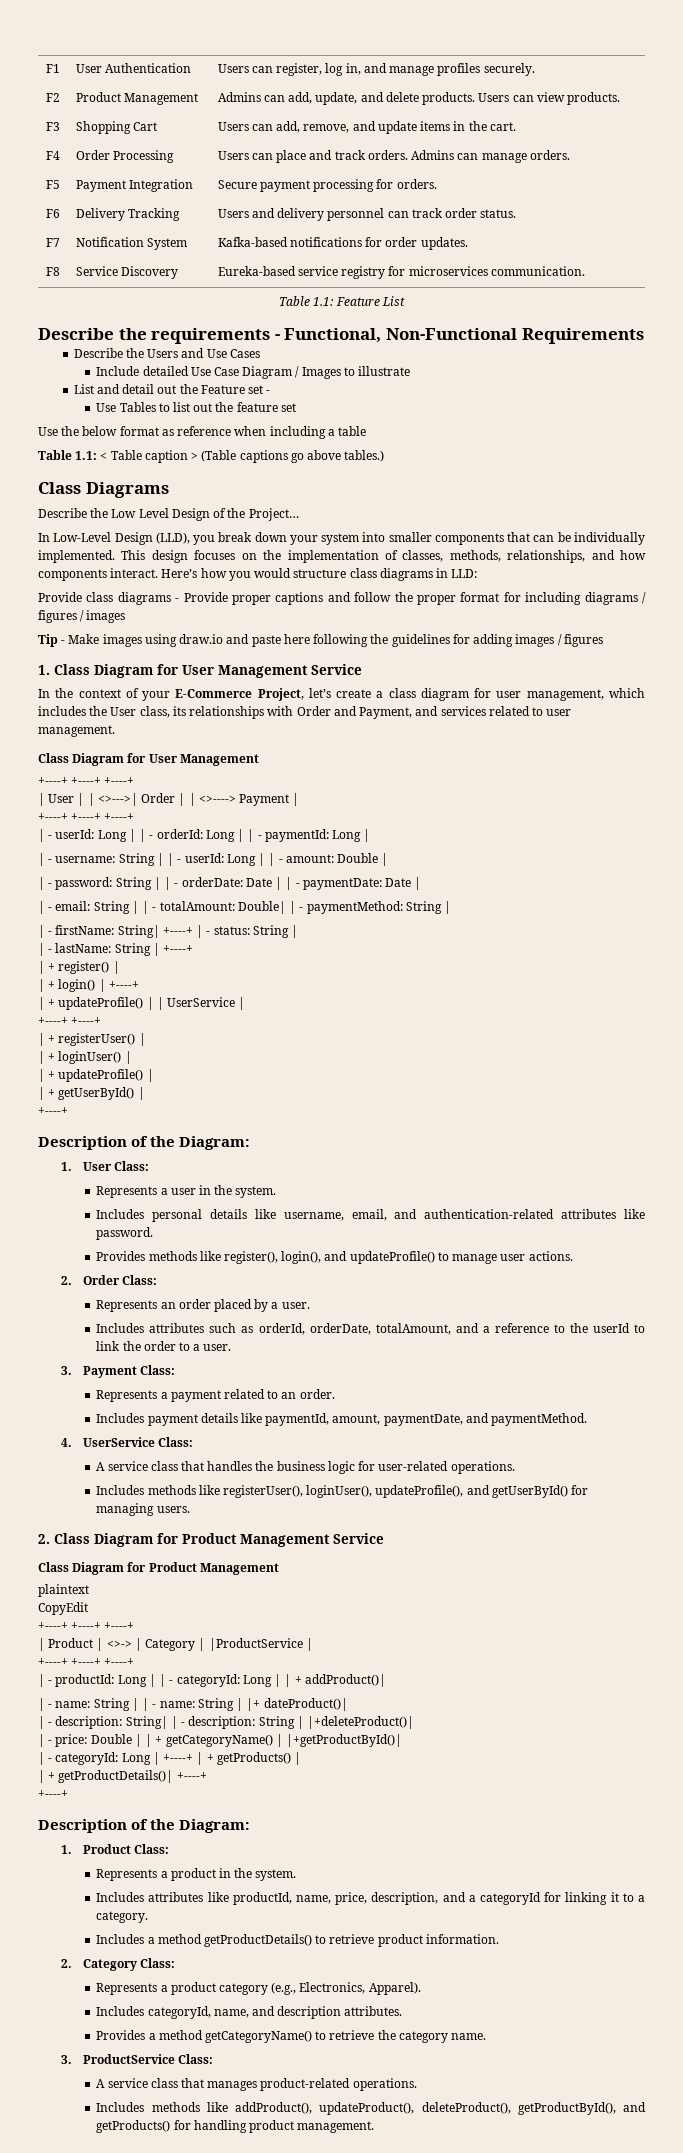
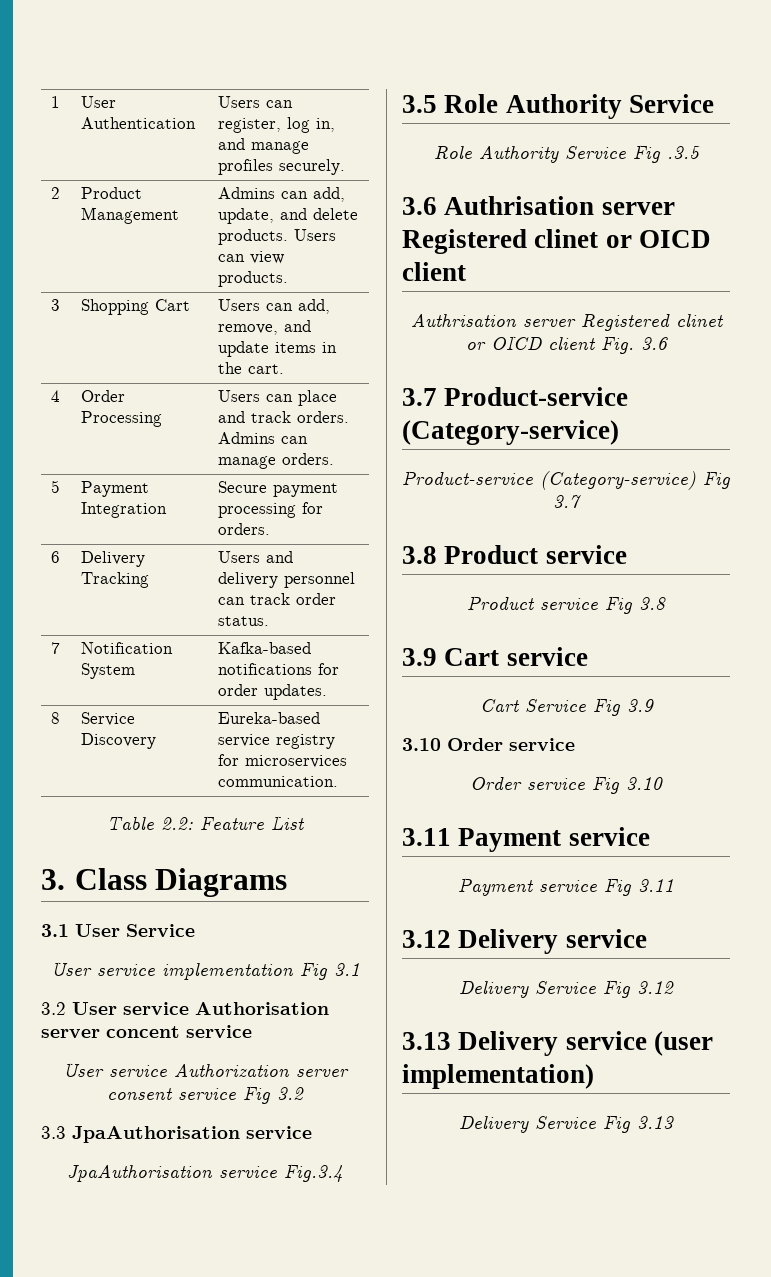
- F1 | User Authentication | Users can register, log in, and manage profiles securely.
+ 1 | User Authentication | Users can register, log in, and manage profiles securely.
- F2 | Product Management | Admins can add, update, and delete products. Users can view products.
+ 2 | Product Management | Admins can add, update, and delete products. Users can view products.
- F3 | Shopping Cart | Users can add, remove, and update items in the cart.
+ 3 | Shopping Cart | Users can add, remove, and update items in the cart.
- F4 | Order Processing | Users can place and track orders. Admins can manage orders.
+ 4 | Order Processing | Users can place and track orders. Admins can manage orders.
- F5 | Payment Integration | Secure payment processing for orders.
+ 5 | Payment Integration | Secure payment processing for orders.
- F6 | Delivery Tracking | Users and delivery personnel can track order status.
+ 6 | Delivery Tracking | Users and delivery personnel can track order status.
- F7 | Notification System | Kafka-based notifications for order updates.
+ 7 | Notification System | Kafka-based notifications for order updates.
- F8 | Service Discovery | Eureka-based service registry for microservices communication.
+ 8 | Service Discovery | Eureka-based service registry for microservices communication.
- Table 1.1: Feature List
+ Table 2.2: Feature List
- Describe the requirements - Functional, Non-Functional Requirements
- Describe the Users and Use Cases
- Include detailed Use Case Diagram / Images to illustrate
- List and detail out the Feature set -
- Use Tables to list out the feature set
- Use the below format as reference when including a table
- Table 1.1: < Table caption > (Table captions go above tables.)
- Class Diagrams
- Describe the Low Level Design of the Project…
- In Low-Level Design (LLD), you break down your system into smaller components that can be individually implemented. This design focuses on the implementation of classes, methods, relationships, and how components interact. Here’s how you would structure class diagrams in LLD:
- Provide class diagrams - Provide proper captions and follow the proper format for including diagrams / figures / images
- Tip - Make images using draw.io and paste here following the guidelines for adding images / figures
- 1. Class Diagram for User Management Service
- In the context of your E-Commerce Project, let’s create a class diagram for user management, which includes the User class, its relationships with Order and Payment, and services related to user management.
- Class Diagram for User Management
- +----+ +----+ +----+
- | User | | <>--->| Order | | <>----> Payment |
- +----+ +----+ +----+
- | - userId: Long | | - orderId: Long | | - paymentId: Long |
- | - username: String | | - userId: Long | | - amount: Double |
- | - password: String | | - orderDate: Date | | - paymentDate: Date |
- | - email: String | | - totalAmount: Double| | - paymentMethod: String |
- | - firstName: String| +----+ | - status: String |
- | - lastName: String | +----+
- | + register() |
- | + login() | +----+
- | + updateProfile() | | UserService |
- +----+ +----+
- | + registerUser() |
- | + loginUser() |
- | + updateProfile() |
- | + getUserById() |
- +----+
- Description of the Diagram:
- 1. User Class:
- Represents a user in the system.
- Includes personal details like username, email, and authentication-related attributes like password.
- Provides methods like register(), login(), and updateProfile() to manage user actions.
- 2. Order Class:
- Represents an order placed by a user.
- Includes attributes such as orderId, orderDate, totalAmount, and a reference to the userId to link the order to a user.
- 3. Payment Class:
- Represents a payment related to an order.
- Includes payment details like paymentId, amount, paymentDate, and paymentMethod.
- 4. UserService Class:
- A service class that handles the business logic for user-related operations.
- Includes methods like registerUser(), loginUser(), updateProfile(), and getUserById() for managing users.
- 2. Class Diagram for Product Management Service
- Class Diagram for Product Management
- plaintext
- CopyEdit
- +----+ +----+ +----+
- | Product | <>-> | Category | |ProductService |
- +----+ +----+ +----+
- | - productId: Long | | - categoryId: Long | | + addProduct()|
- | - name: String | | - name: String | |+ dateProduct()|
- | - description: String| | - description: String | |+deleteProduct()|
- | - price: Double | | + getCategoryName() | |+getProductById()|
- | - categoryId: Long | +----+ | + getProducts() |
- | + getProductDetails()| +----+
- +----+
- Description of the Diagram:
- 1. Product Class:
- Represents a product in the system.
- Includes attributes like productId, name, price, description, and a categoryId for linking it to a category.
- Includes a method getProductDetails() to retrieve product information.
- 2. Category Class:
- Represents a product category (e.g., Electronics, Apparel).
- Includes categoryId, name, and description attributes.
- Provides a method getCategoryName() to retrieve the category name.
- 3. ProductService Class:
- A service class that manages product-related operations.
- Includes methods like addProduct(), updateProduct(), deleteProduct(), getProductById(), and getProducts() for handling product management.
+ 3. Class Diagrams
+ 3.1 User Service
+ User service implementation Fig 3.1
+ 3.2 User service Authorisation server concent service
+ User service Authorization server consent service Fig 3.2
+ 3.3 JpaAuthorisation service
+ JpaAuthorisation service Fig.3.4
+ 3.5 Role Authority Service
+ Role Authority Service Fig .3.5
+ 3.6 Authrisation server Registered clinet or OICD client
+ Authrisation server Registered clinet or OICD client Fig. 3.6
+ 3.7 Product-service (Category-service)
+ Product-service (Category-service) Fig 3.7
+ 3.8 Product service
+ Product service Fig 3.8
+ 3.9 Cart service
+ Cart Service Fig 3.9
+ 3.10 Order service
+ Order service Fig 3.10
+ 3.11 Payment service
+ Payment service Fig 3.11
+ 3.12 Delivery service
+ Delivery Service Fig 3.12
+ 3.13 Delivery service (user implementation)
+ Delivery Service Fig 3.13

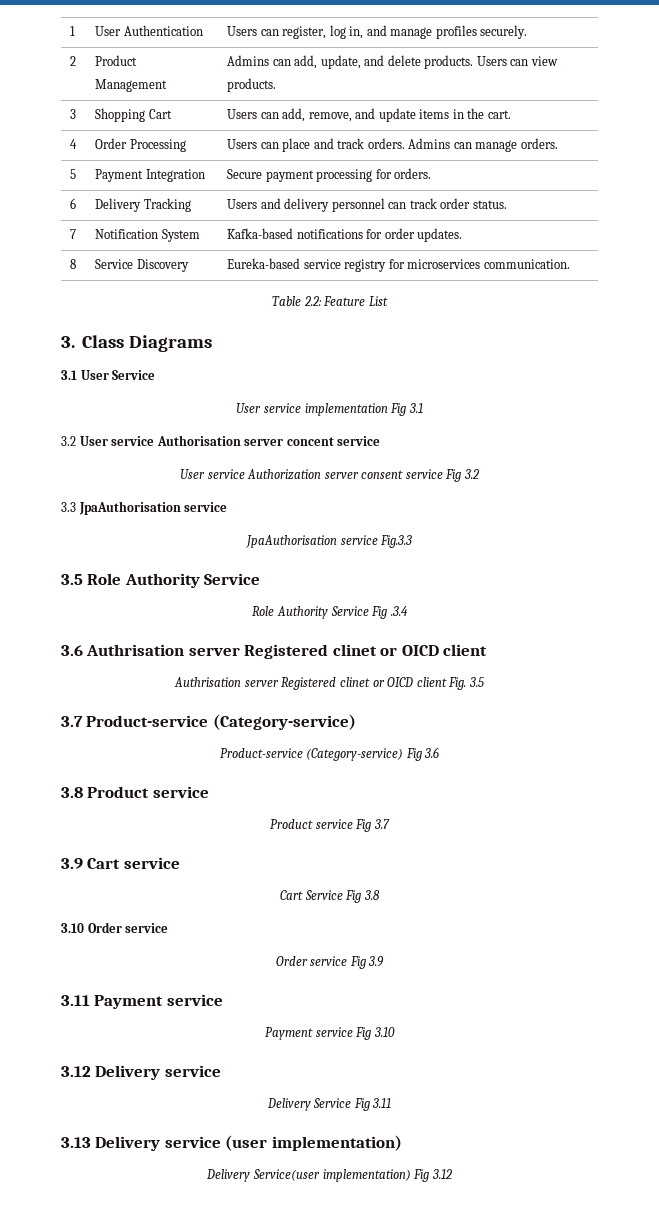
- JpaAuthorisation service Fig.3.4
+ JpaAuthorisation service Fig.3.3
- Role Authority Service Fig .3.5
+ Role Authority Service Fig .3.4
- Authrisation server Registered clinet or OICD client Fig. 3.6
+ Authrisation server Registered clinet or OICD client Fig. 3.5
- Product-service (Category-service) Fig 3.7
+ Product-service (Category-service) Fig 3.6
- Product service Fig 3.8
+ Product service Fig 3.7
- Cart Service Fig 3.9
+ Cart Service Fig 3.8
- Order service Fig 3.10
+ Order service Fig 3.9
- Payment service Fig 3.11
+ Payment service Fig 3.10
- Delivery Service Fig 3.12
+ Delivery Service Fig 3.11
- Delivery Service Fig 3.13
+ Delivery Service(user implementation) Fig 3.12

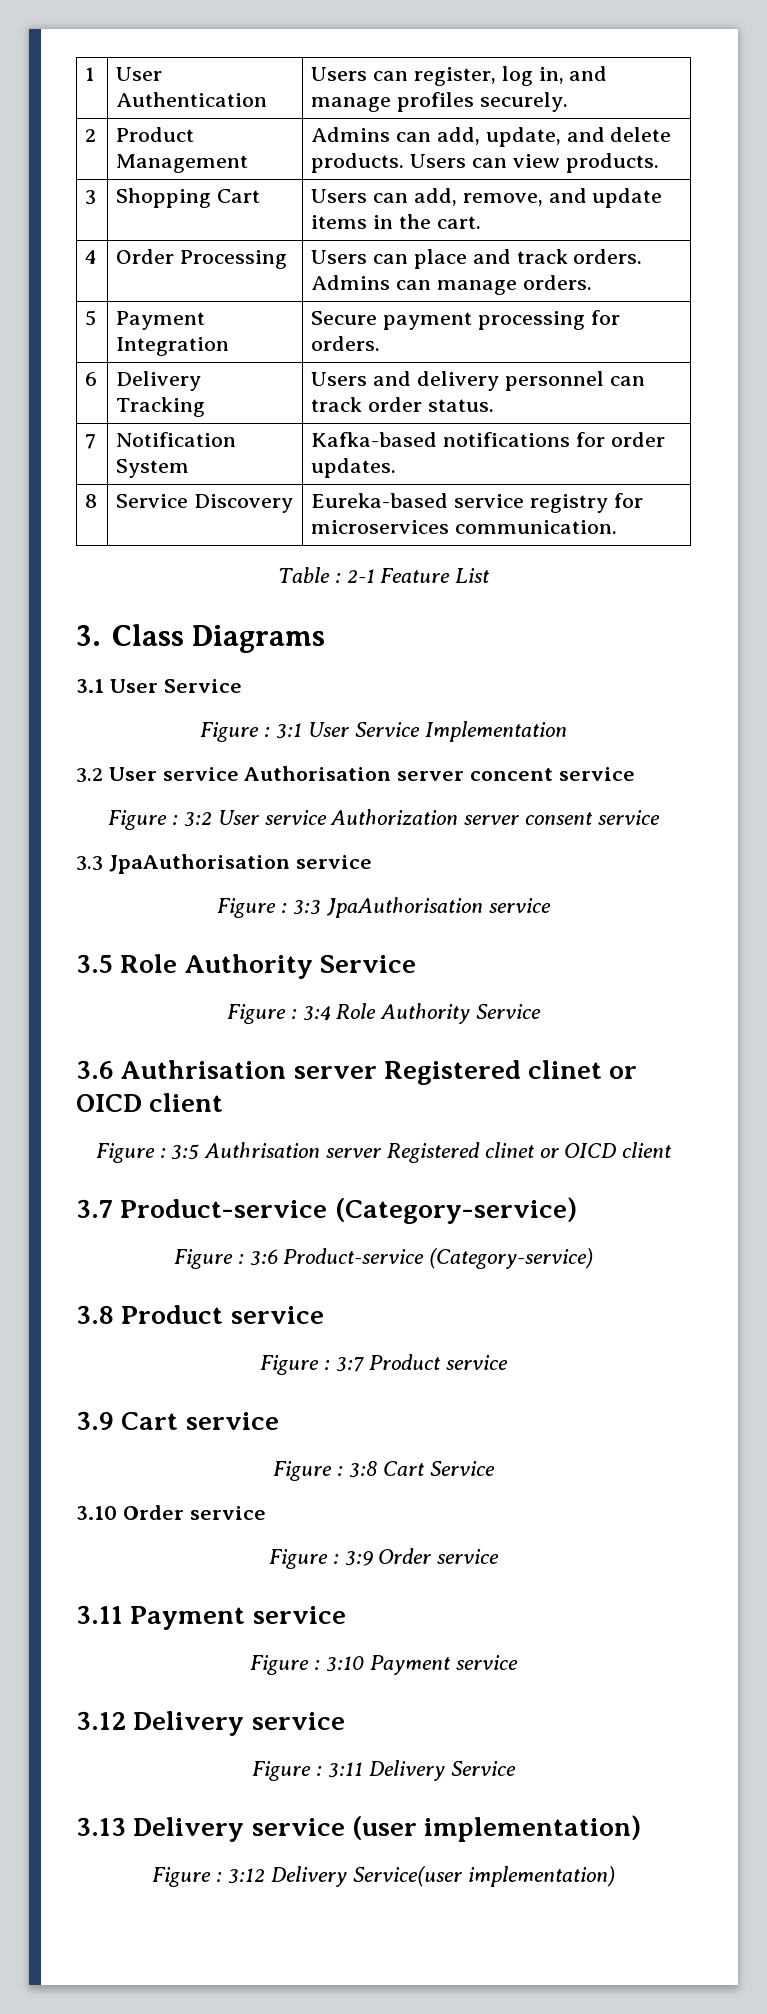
- Table 2.2: Feature List
+ Table : 2-1 Feature List
- User service implementation Fig 3.1
+ Figure : 3:1 User Service Implementation
- User service Authorization server consent service Fig 3.2
+ Figure : 3:2 User service Authorization server consent service
- JpaAuthorisation service Fig.3.3
+ Figure : 3:3 JpaAuthorisation service
- Role Authority Service Fig .3.4
+ Figure : 3:4 Role Authority Service
- Authrisation server Registered clinet or OICD client Fig. 3.5
+ Figure : 3:5 Authrisation server Registered clinet or OICD client
- Product-service (Category-service) Fig 3.6
+ Figure : 3:6 Product-service (Category-service)
- Product service Fig 3.7
+ Figure : 3:7 Product service
- Cart Service Fig 3.8
+ Figure : 3:8 Cart Service
- Order service Fig 3.9
+ Figure : 3:9 Order service
- Payment service Fig 3.10
+ Figure : 3:10 Payment service
- Delivery Service Fig 3.11
+ Figure : 3:11 Delivery Service
- Delivery Service(user implementation) Fig 3.12
+ Figure : 3:12 Delivery Service(user implementation)

